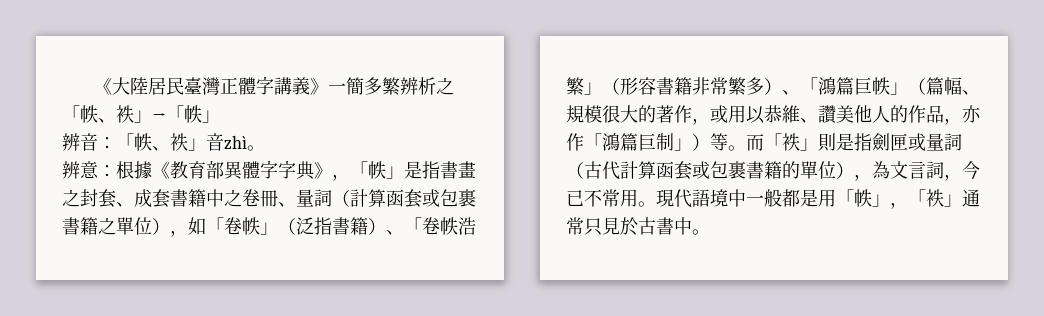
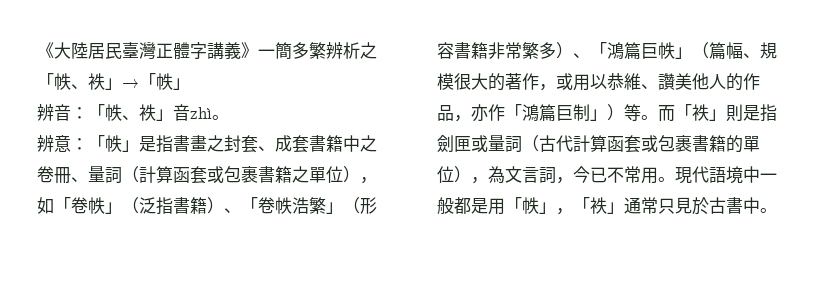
- 辨意：根據《教育部異體字字典》，「帙」是指書畫之封套、成套書籍中之卷冊、量詞（計算函套或包裹書籍之單位），如「卷帙」（泛指書籍）、「卷帙浩繁」（形容書籍非常繁多）、「鴻篇巨帙」（篇幅、規模很大的著作，或用以恭維、讚美他人的作品，亦作「鴻篇巨制」）等。
+ 辨意：「帙」是指書畫之封套、成套書籍中之卷冊、量詞（計算函套或包裹書籍之單位），如「卷帙」（泛指書籍）、「卷帙浩繁」（形容書籍非常繁多）、「鴻篇巨帙」（篇幅、規模很大的著作，或用以恭維、讚美他人的作品，亦作「鴻篇巨制」）等。

